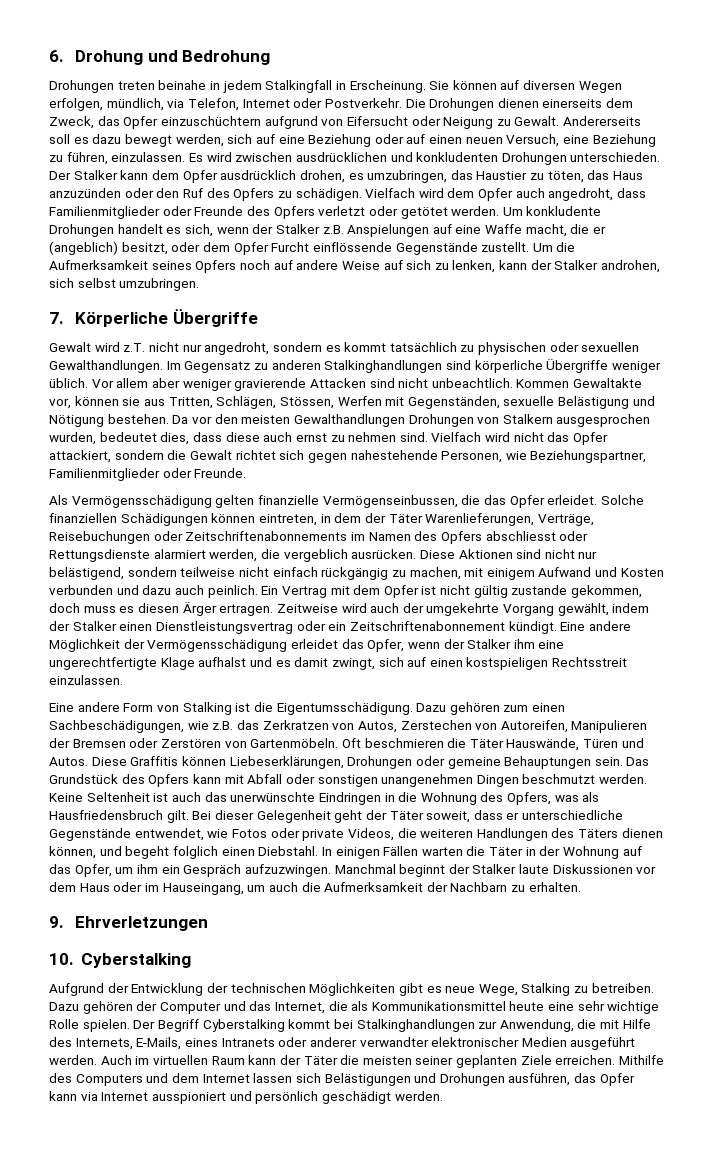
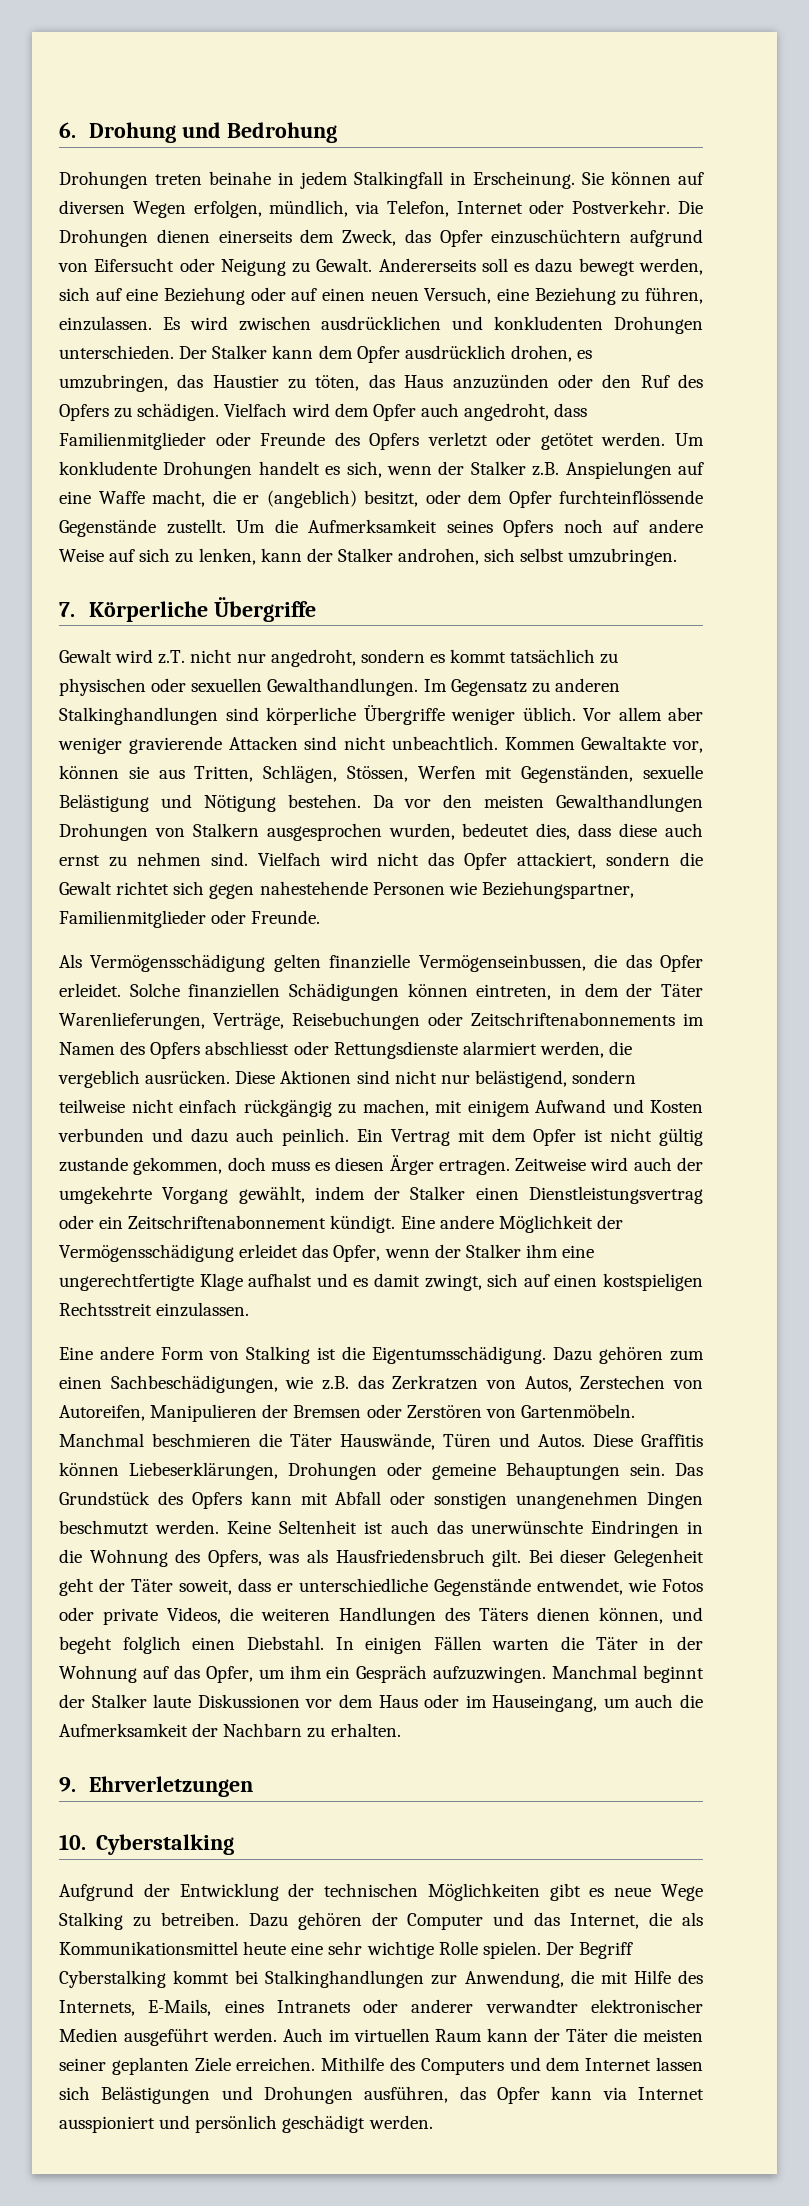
- Um konkludente Drohungen handelt es sich, wenn der Stalker z.B. Anspielungen auf eine Waffe macht, die er (angeblich) besitzt, oder dem Opfer Furcht einflössende Gegenstände zustellt.
+ Um konkludente Drohungen handelt es sich, wenn der Stalker z.B. Anspielungen auf eine Waffe macht, die er (angeblich) besitzt, oder dem Opfer furchteinflössende Gegenstände zustellt.
- Vielfach wird nicht das Opfer attackiert, sondern die Gewalt richtet sich gegen nahestehende Personen, wie Beziehungspartner, Familienmitglieder oder Freunde.
+ Vielfach wird nicht das Opfer attackiert, sondern die Gewalt richtet sich gegen nahestehende Personen wie Beziehungspartner, Familienmitglieder oder Freunde.
- Oft beschmieren die Täter Hauswände, Türen und Autos.
+ Manchmal beschmieren die Täter Hauswände, Türen und Autos.
- Aufgrund der Entwicklung der technischen Möglichkeiten gibt es neue Wege, Stalking zu betreiben.
+ Aufgrund der Entwicklung der technischen Möglichkeiten gibt es neue Wege Stalking zu betreiben.

